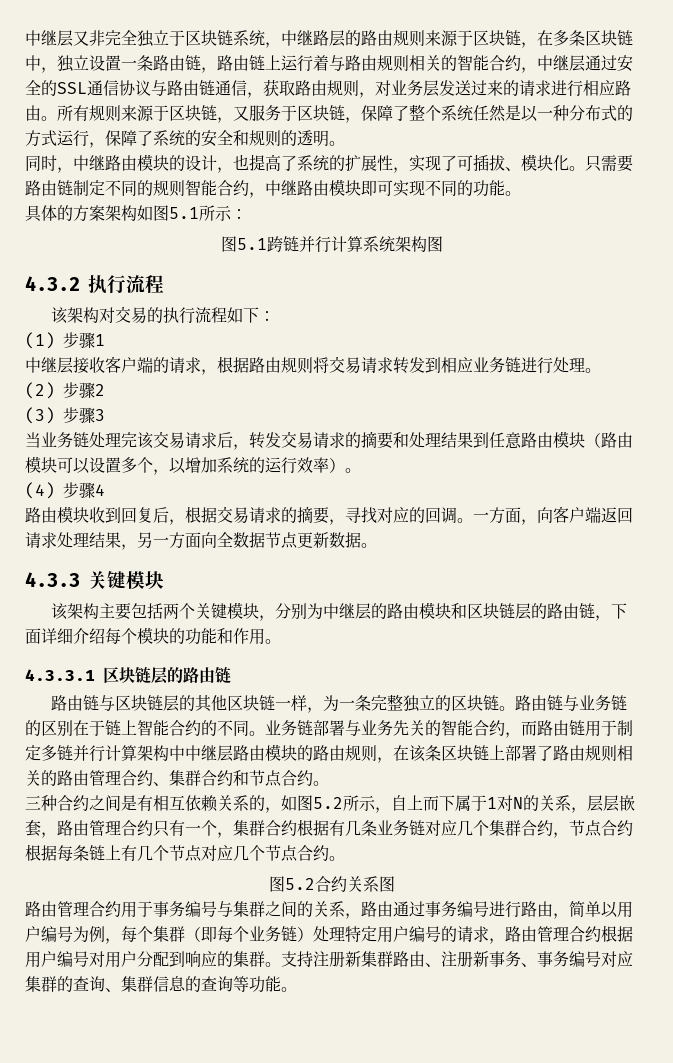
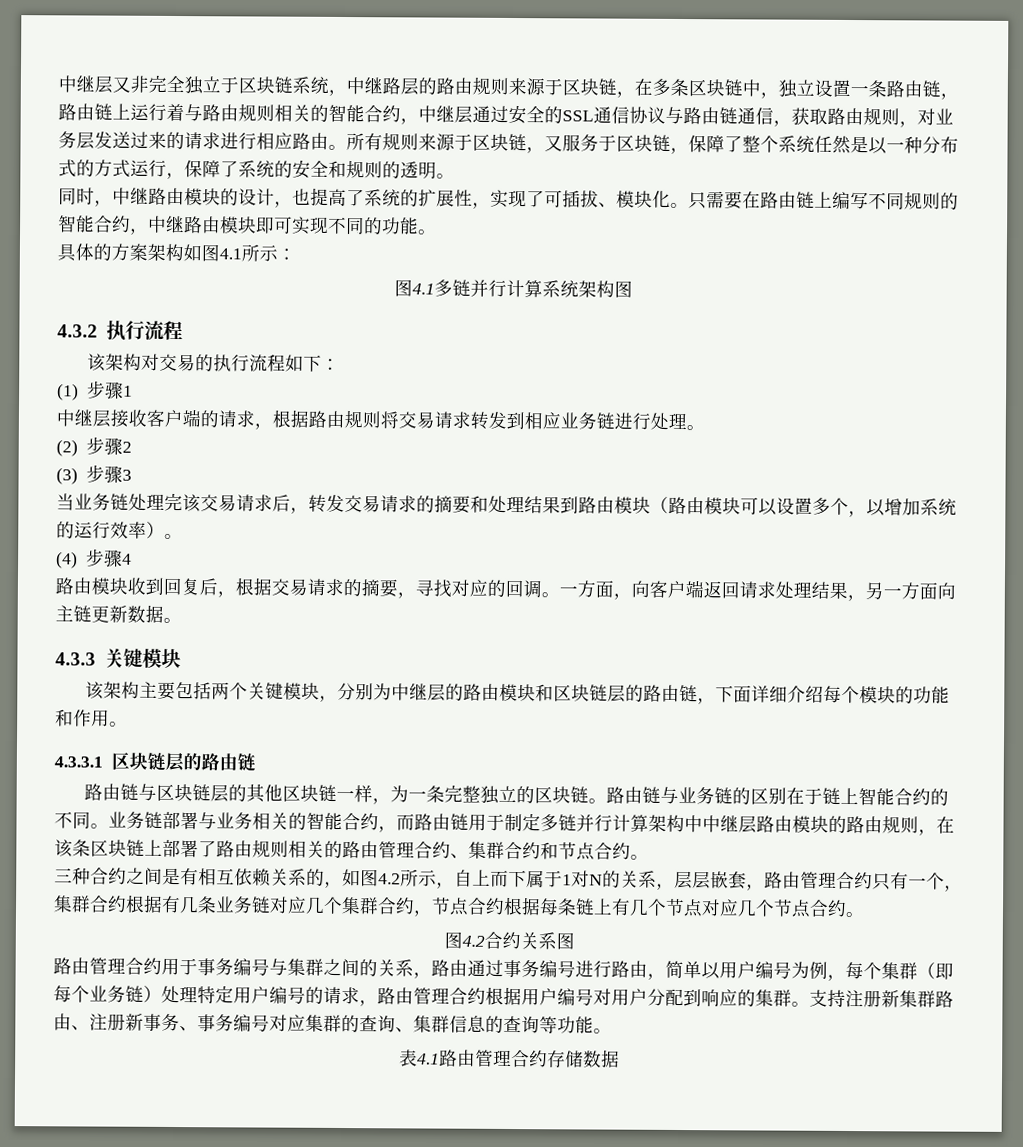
- 只需要路由链制定不同的规则智能合约，中继路由模块即可实现不同的功能。
+ 只需要在路由链上编写不同规则的智能合约，中继路由模块即可实现不同的功能。
- 具体的方案架构如图5.1所示：
+ 具体的方案架构如图4.1所示：
- 图5.1跨链并行计算系统架构图
+ 图4.1多链并行计算系统架构图
- 当业务链处理完该交易请求后，转发交易请求的摘要和处理结果到任意路由模块（路由模块可以设置多个，以增加系统的运行效率）。
+ 当业务链处理完该交易请求后，转发交易请求的摘要和处理结果到路由模块（路由模块可以设置多个，以增加系统的运行效率）。
- 一方面，向客户端返回请求处理结果，另一方面向全数据节点更新数据。
+ 一方面，向客户端返回请求处理结果，另一方面向主链更新数据。
- 业务链部署与业务先关的智能合约，而路由链用于制定多链并行计算架构中中继层路由模块的路由规则，在该条区块链上部署了路由规则相关的路由管理合约、集群合约和节点合约。
+ 业务链部署与业务相关的智能合约，而路由链用于制定多链并行计算架构中中继层路由模块的路由规则，在该条区块链上部署了路由规则相关的路由管理合约、集群合约和节点合约。
- 三种合约之间是有相互依赖关系的，如图5.2所示，自上而下属于1对N的关系，层层嵌套，路由管理合约只有一个，集群合约根据有几条业务链对应几个集群合约，节点合约根据每条链上有几个节点对应几个节点合约。
+ 三种合约之间是有相互依赖关系的，如图4.2所示，自上而下属于1对N的关系，层层嵌套，路由管理合约只有一个，集群合约根据有几条业务链对应几个集群合约，节点合约根据每条链上有几个节点对应几个节点合约。
- 图5.2合约关系图
+ 图4.2合约关系图
+ 表4.1路由管理合约存储数据

